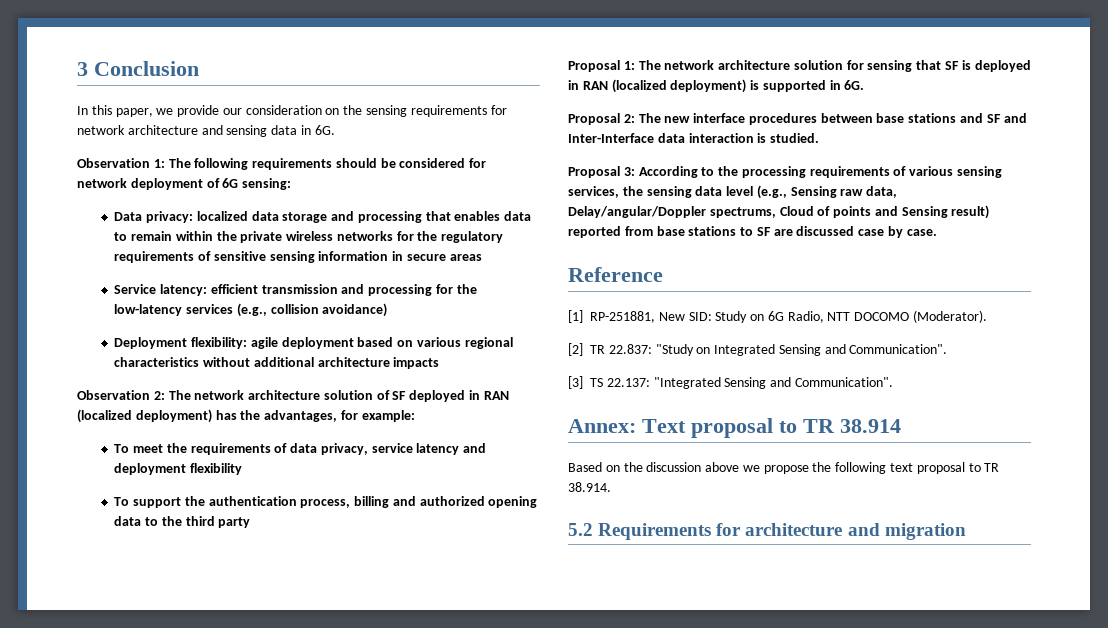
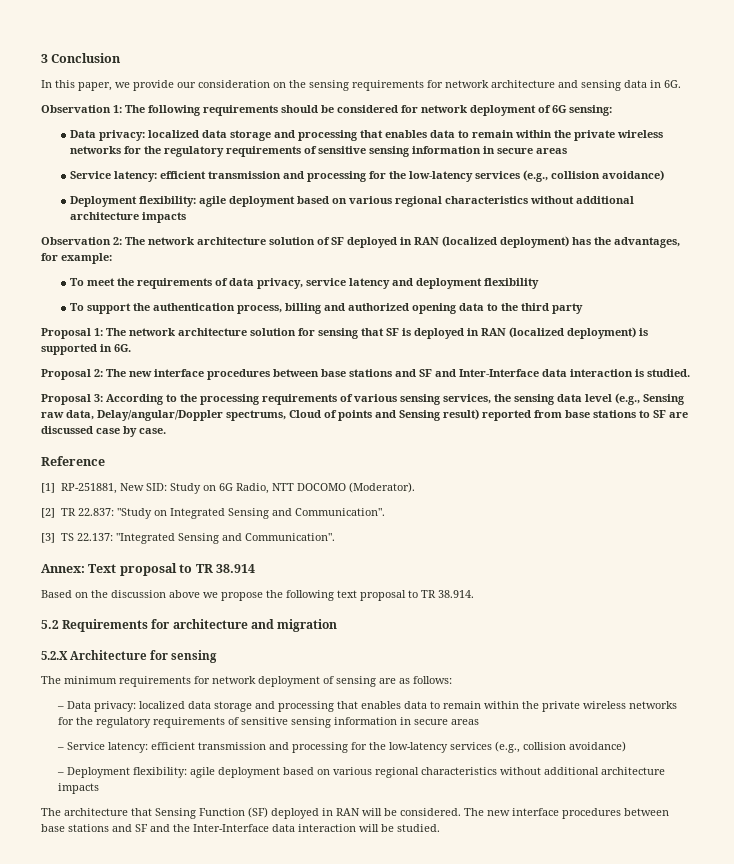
+ 5.2.X Architecture for sensing
+ The minimum requirements for network deployment of sensing are as follows:
+ – Data privacy: localized data storage and processing that enables data to remain within the private wireless networks for the regulatory requirements of sensitive sensing information in secure areas
+ – Service latency: efficient transmission and processing for the low-latency services (e.g., collision avoidance)
+ – Deployment flexibility: agile deployment based on various regional characteristics without additional architecture impacts
+ The architecture that Sensing Function (SF) deployed in RAN will be considered. The new interface procedures between base stations and SF and the Inter-Interface data interaction will be studied.

